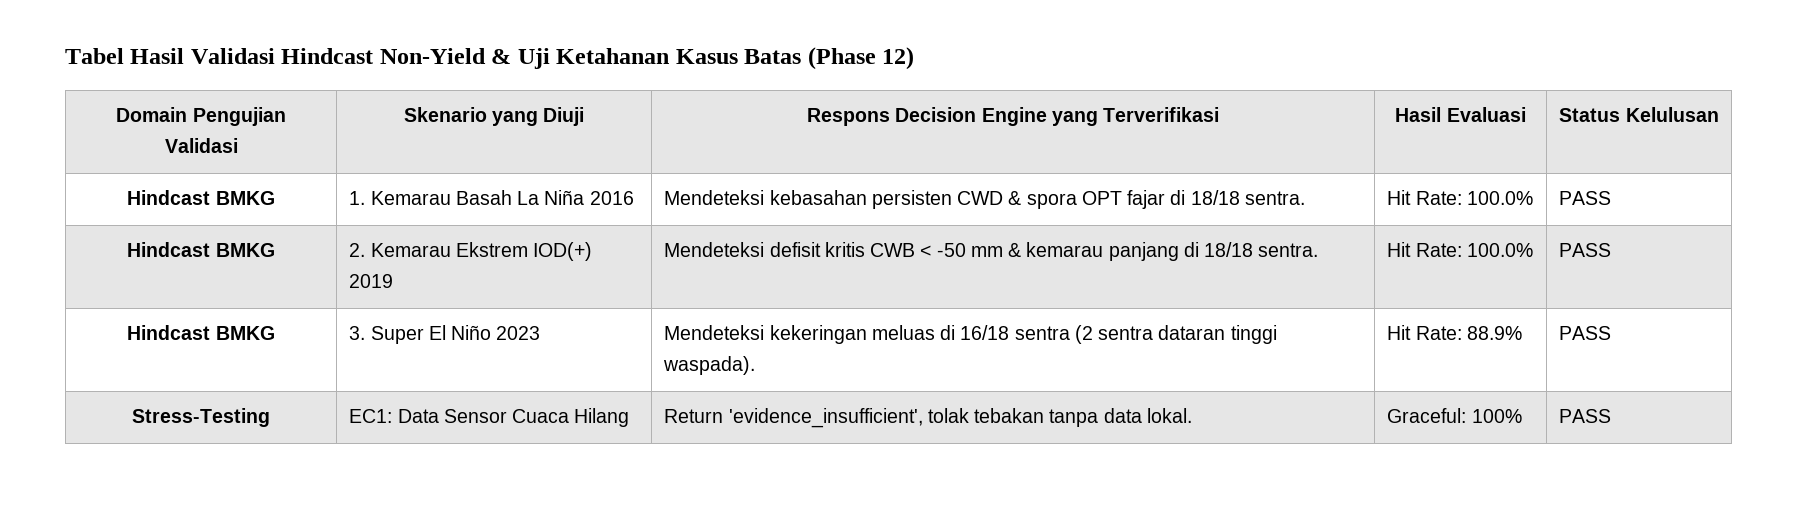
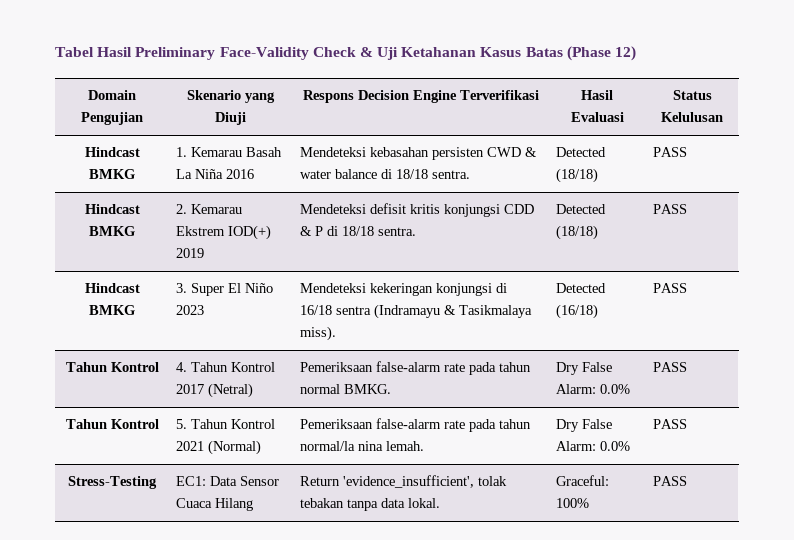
- Tabel Hasil Validasi Hindcast Non-Yield & Uji Ketahanan Kasus Batas (Phase 12)
+ Tabel Hasil Preliminary Face-Validity Check & Uji Ketahanan Kasus Batas (Phase 12)
- Domain Pengujian Validasi | Skenario yang Diuji | Respons Decision Engine yang Terverifikasi | Hasil Evaluasi | Status Kelulusan
+ Domain Pengujian | Skenario yang Diuji | Respons Decision Engine Terverifikasi | Hasil Evaluasi | Status Kelulusan
- Hindcast BMKG | 1. Kemarau Basah La Niña 2016 | Mendeteksi kebasahan persisten CWD & spora OPT fajar di 18/18 sentra. | Hit Rate: 100.0% | PASS
+ Hindcast BMKG | 1. Kemarau Basah La Niña 2016 | Mendeteksi kebasahan persisten CWD & water balance di 18/18 sentra. | Detected (18/18) | PASS
- Hindcast BMKG | 2. Kemarau Ekstrem IOD(+) 2019 | Mendeteksi defisit kritis CWB < -50 mm & kemarau panjang di 18/18 sentra. | Hit Rate: 100.0% | PASS
+ Hindcast BMKG | 2. Kemarau Ekstrem IOD(+) 2019 | Mendeteksi defisit kritis konjungsi CDD & P di 18/18 sentra. | Detected (18/18) | PASS
- Hindcast BMKG | 3. Super El Niño 2023 | Mendeteksi kekeringan meluas di 16/18 sentra (2 sentra dataran tinggi waspada). | Hit Rate: 88.9% | PASS
+ Hindcast BMKG | 3. Super El Niño 2023 | Mendeteksi kekeringan konjungsi di 16/18 sentra (Indramayu & Tasikmalaya miss). | Detected (16/18) | PASS
+ Tahun Kontrol | 4. Tahun Kontrol 2017 (Netral) | Pemeriksaan false-alarm rate pada tahun normal BMKG. | Dry False Alarm: 0.0% | PASS
+ Tahun Kontrol | 5. Tahun Kontrol 2021 (Normal) | Pemeriksaan false-alarm rate pada tahun normal/la nina lemah. | Dry False Alarm: 0.0% | PASS

